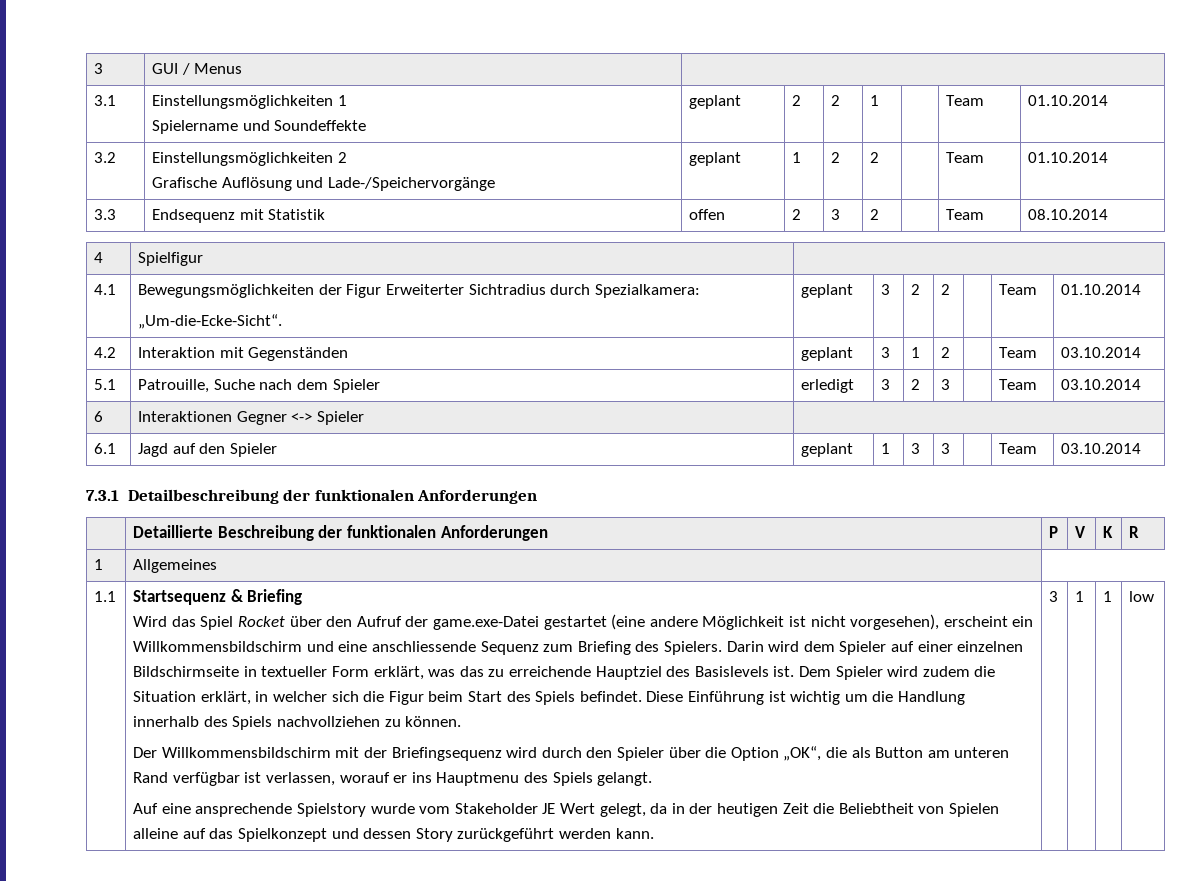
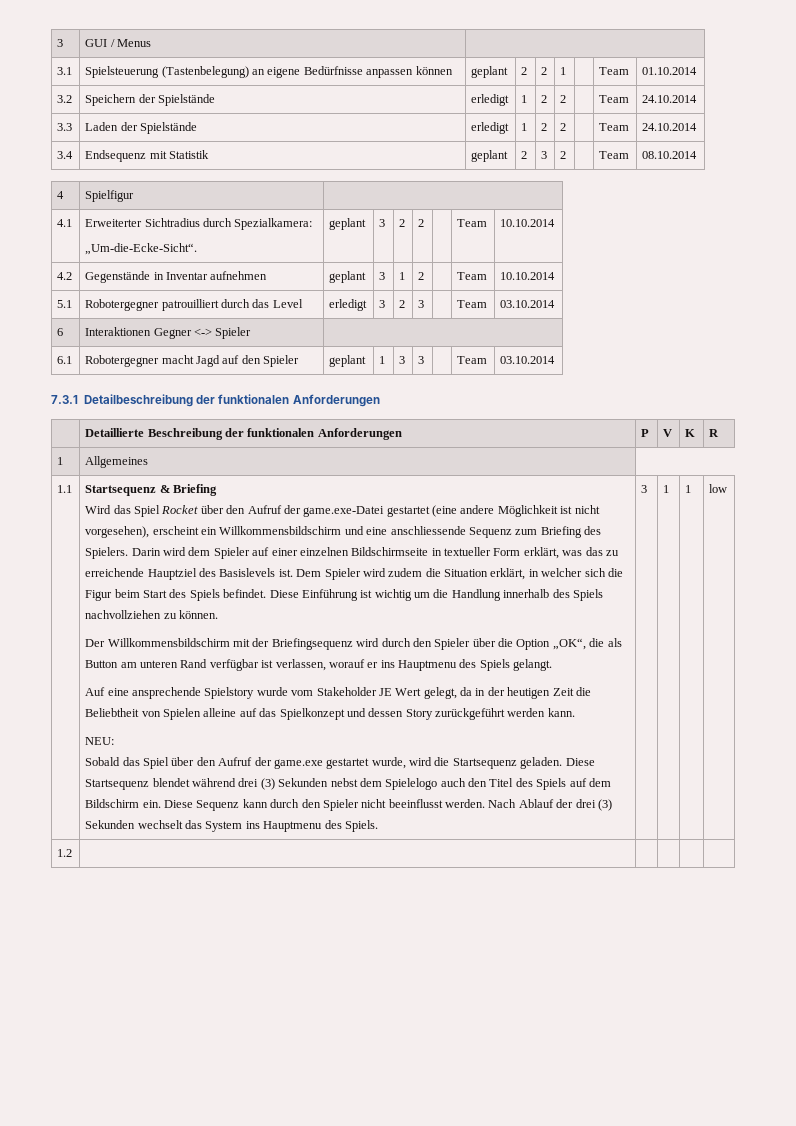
- 3.1 | Einstellungsmöglichkeiten 1
- Spielername und Soundeffekte | geplant | 2 | 2 | 1 | | Team | 01.10.2014
+ 3.1 | Spielsteuerung (Tastenbelegung) an eigene Bedürfnisse anpassen können | geplant | 2 | 2 | 1 | | Team | 01.10.2014
- 3.2 | Einstellungsmöglichkeiten 2
- Grafische Auflösung und Lade-/Speichervorgänge | geplant | 1 | 2 | 2 | | Team | 01.10.2014
+ 3.2 | Speichern der Spielstände | erledigt | 1 | 2 | 2 | | Team | 24.10.2014
- 3.3 | Endsequenz mit Statistik | offen | 2 | 3 | 2 | | Team | 08.10.2014
+ 3.3 | Laden der Spielstände | erledigt | 1 | 2 | 2 | | Team | 24.10.2014
+ 3.4 | Endsequenz mit Statistik | geplant | 2 | 3 | 2 | | Team | 08.10.2014
- 4.1 | Bewegungsmöglichkeiten der Figur Erweiterter Sichtradius durch Spezialkamera:
- „Um-die-Ecke-Sicht“. | geplant | 3 | 2 | 2 | | Team | 01.10.2014
+ 4.1 | Erweiterter Sichtradius durch Spezialkamera:
+ „Um-die-Ecke-Sicht“. | geplant | 3 | 2 | 2 | | Team | 10.10.2014
- 4.2 | Interaktion mit Gegenständen | geplant | 3 | 1 | 2 | | Team | 03.10.2014
+ 4.2 | Gegenstände in Inventar aufnehmen | geplant | 3 | 1 | 2 | | Team | 10.10.2014
- 5.1 | Patrouille, Suche nach dem Spieler | erledigt | 3 | 2 | 3 | | Team | 03.10.2014
+ 5.1 | Robotergegner patrouilliert durch das Level | erledigt | 3 | 2 | 3 | | Team | 03.10.2014
- 6.1 | Jagd auf den Spieler | geplant | 1 | 3 | 3 | | Team | 03.10.2014
+ 6.1 | Robotergegner macht Jagd auf den Spieler | geplant | 1 | 3 | 3 | | Team | 03.10.2014
+ NEU:
+ Sobald das Spiel über den Aufruf der game.exe gestartet wurde, wird die Startsequenz geladen. Diese Startsequenz blendet während drei (3) Sekunden nebst dem Spielelogo auch den Titel des Spiels auf dem Bildschirm ein. Diese Sequenz kann durch den Spieler nicht beeinflusst werden. Nach Ablauf der drei (3) Sekunden wechselt das System ins Hauptmenu des Spiels.
+ 1.2 | | | | |

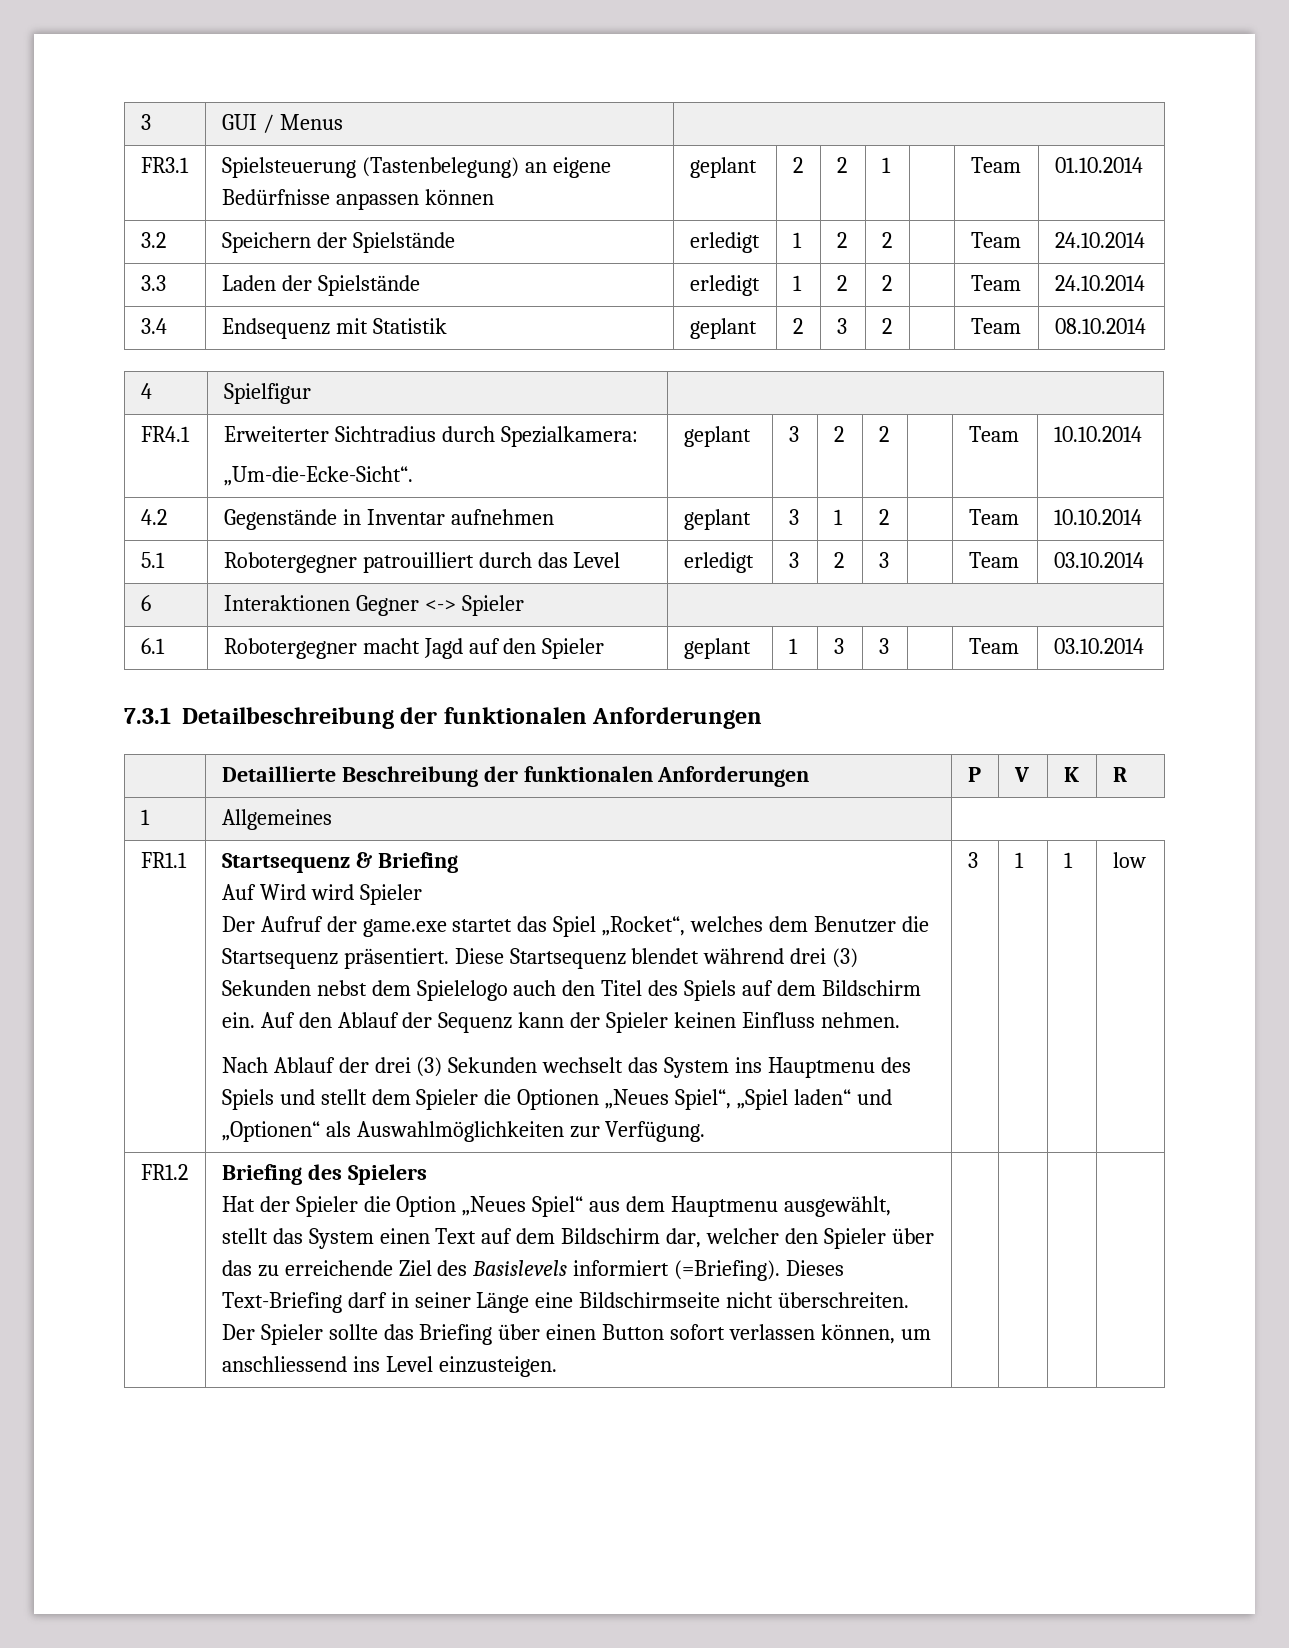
- 3.1 | Spielsteuerung (Tastenbelegung) an eigene Bedürfnisse anpassen können | geplant | 2 | 2 | 1 | | Team | 01.10.2014
+ FR3.1 | Spielsteuerung (Tastenbelegung) an eigene Bedürfnisse anpassen können | geplant | 2 | 2 | 1 | | Team | 01.10.2014
- 4.1 | Erweiterter Sichtradius durch Spezialkamera:
+ FR4.1 | Erweiterter Sichtradius durch Spezialkamera:
- 1.1
+ FR1.1
- Wird das Spiel Rocket über den Aufruf der game.exe-Datei gestartet (eine andere Möglichkeit ist nicht vorgesehen), erscheint ein Willkommensbildschirm und eine anschliessende Sequenz zum Briefing des Spielers. Darin wird dem Spieler auf einer einzelnen Bildschirmseite in textueller Form erklärt, was das zu erreichende Hauptziel des Basislevels ist. Dem Spieler wird zudem die Situation erklärt, in welcher sich die Figur beim Start des Spiels befindet. Diese Einführung ist wichtig um die Handlung innerhalb des Spiels nachvollziehen zu können.
- Der Willkommensbildschirm mit der Briefingsequenz wird durch den Spieler über die Option „OK“, die als Button am unteren Rand verfügbar ist verlassen, worauf er ins Hauptmenu des Spiels gelangt.
- Auf eine ansprechende Spielstory wurde vom Stakeholder JE Wert gelegt, da in der heutigen Zeit die Beliebtheit von Spielen alleine auf das Spielkonzept und dessen Story zurückgeführt werden kann.
- NEU:
- Sobald das Spiel über den Aufruf der game.exe gestartet wurde, wird die Startsequenz geladen.
+ Auf Wird wird Spieler
+ Der Aufruf der game.exe startet das Spiel „Rocket“, welches dem Benutzer die Startsequenz präsentiert.
- Diese Sequenz kann durch den Spieler nicht beeinflusst werden. Nach Ablauf der drei (3) Sekunden wechselt das System ins Hauptmenu des Spiels. | 3 | 1 | 1 | low
- 1.2 | | | | |
+ Auf den Ablauf der Sequenz kann der Spieler keinen Einfluss nehmen.
+ Nach Ablauf der drei (3) Sekunden wechselt das System ins Hauptmenu des Spiels und stellt dem Spieler die Optionen „Neues Spiel“, „Spiel laden“ und „Optionen“ als Auswahlmöglichkeiten zur Verfügung. | 3 | 1 | 1 | low
+ FR1.2 | Briefing des Spielers
+ Hat der Spieler die Option „Neues Spiel“ aus dem Hauptmenu ausgewählt, stellt das System einen Text auf dem Bildschirm dar, welcher den Spieler über das zu erreichende Ziel des Basislevels informiert (=Briefing). Dieses Text-Briefing darf in seiner Länge eine Bildschirmseite nicht überschreiten. Der Spieler sollte das Briefing über einen Button sofort verlassen können, um anschliessend ins Level einzusteigen.

